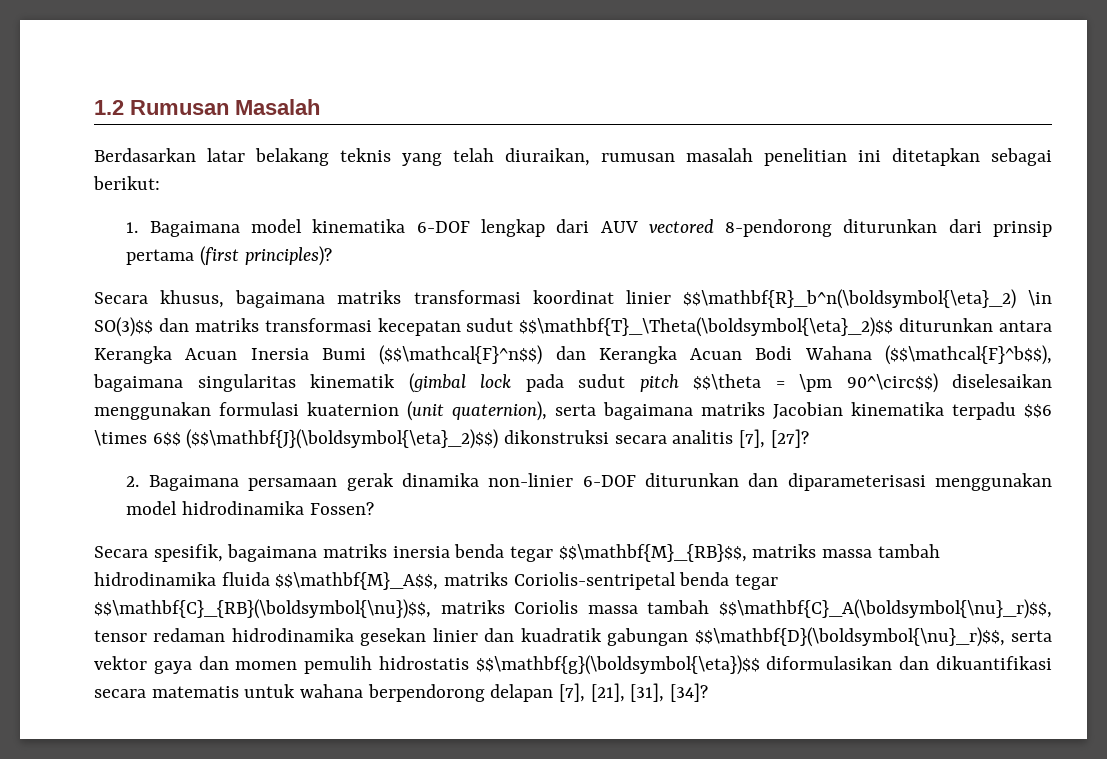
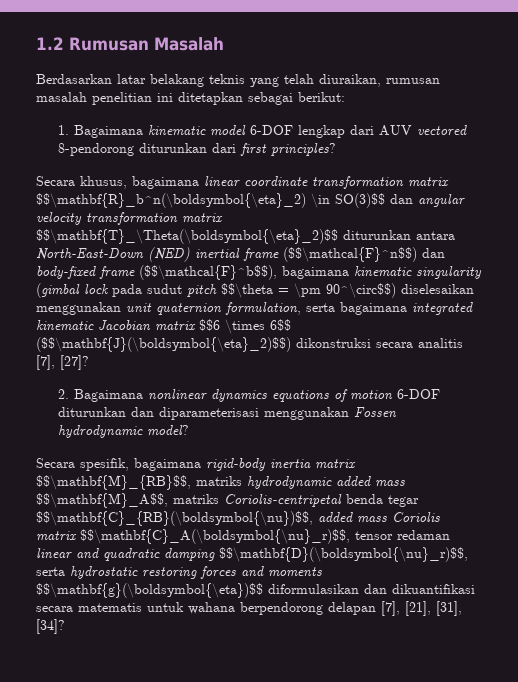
- 1. Bagaimana model kinematika 6-DOF lengkap dari AUV vectored 8-pendorong diturunkan dari prinsip pertama (first principles)?
+ 1. Bagaimana kinematic model 6-DOF lengkap dari AUV vectored 8-pendorong diturunkan dari first principles?
- Secara khusus, bagaimana matriks transformasi koordinat linier $$\mathbf{R}_b^n(\boldsymbol{\eta}_2) \in SO(3)$$ dan matriks transformasi kecepatan sudut $$\mathbf{T}_\Theta(\boldsymbol{\eta}_2)$$ diturunkan antara Kerangka Acuan Inersia Bumi ($$\mathcal{F}^n$$) dan Kerangka Acuan Bodi Wahana ($$\mathcal{F}^b$$), bagaimana singularitas kinematik (gimbal lock pada sudut pitch $$\theta = \pm 90^\circ$$) diselesaikan menggunakan formulasi kuaternion (unit quaternion), serta bagaimana matriks Jacobian kinematika terpadu $$6 \times 6$$ ($$\mathbf{J}(\boldsymbol{\eta}_2)$$) dikonstruksi secara analitis [7], [27]?
+ Secara khusus, bagaimana linear coordinate transformation matrix $$\mathbf{R}_b^n(\boldsymbol{\eta}_2) \in SO(3)$$ dan angular velocity transformation matrix $$\mathbf{T}_\Theta(\boldsymbol{\eta}_2)$$ diturunkan antara North-East-Down (NED) inertial frame ($$\mathcal{F}^n$$) dan body-fixed frame ($$\mathcal{F}^b$$), bagaimana kinematic singularity (gimbal lock pada sudut pitch $$\theta = \pm 90^\circ$$) diselesaikan menggunakan unit quaternion formulation, serta bagaimana integrated kinematic Jacobian matrix $$6 \times 6$$ ($$\mathbf{J}(\boldsymbol{\eta}_2)$$) dikonstruksi secara analitis [7], [27]?
- 2. Bagaimana persamaan gerak dinamika non-linier 6-DOF diturunkan dan diparameterisasi menggunakan model hidrodinamika Fossen?
+ 2. Bagaimana nonlinear dynamics equations of motion 6-DOF diturunkan dan diparameterisasi menggunakan Fossen hydrodynamic model?
- Secara spesifik, bagaimana matriks inersia benda tegar $$\mathbf{M}_{RB}$$, matriks massa tambah hidrodinamika fluida $$\mathbf{M}_A$$, matriks Coriolis-sentripetal benda tegar $$\mathbf{C}_{RB}(\boldsymbol{\nu})$$, matriks Coriolis massa tambah $$\mathbf{C}_A(\boldsymbol{\nu}_r)$$, tensor redaman hidrodinamika gesekan linier dan kuadratik gabungan $$\mathbf{D}(\boldsymbol{\nu}_r)$$, serta vektor gaya dan momen pemulih hidrostatis $$\mathbf{g}(\boldsymbol{\eta})$$ diformulasikan dan dikuantifikasi secara matematis untuk wahana berpendorong delapan [7], [21], [31], [34]?
+ Secara spesifik, bagaimana rigid-body inertia matrix $$\mathbf{M}_{RB}$$, matriks hydrodynamic added mass $$\mathbf{M}_A$$, matriks Coriolis-centripetal benda tegar $$\mathbf{C}_{RB}(\boldsymbol{\nu})$$, added mass Coriolis matrix $$\mathbf{C}_A(\boldsymbol{\nu}_r)$$, tensor redaman linear and quadratic damping $$\mathbf{D}(\boldsymbol{\nu}_r)$$, serta hydrostatic restoring forces and moments $$\mathbf{g}(\boldsymbol{\eta})$$ diformulasikan dan dikuantifikasi secara matematis untuk wahana berpendorong delapan [7], [21], [31], [34]?

